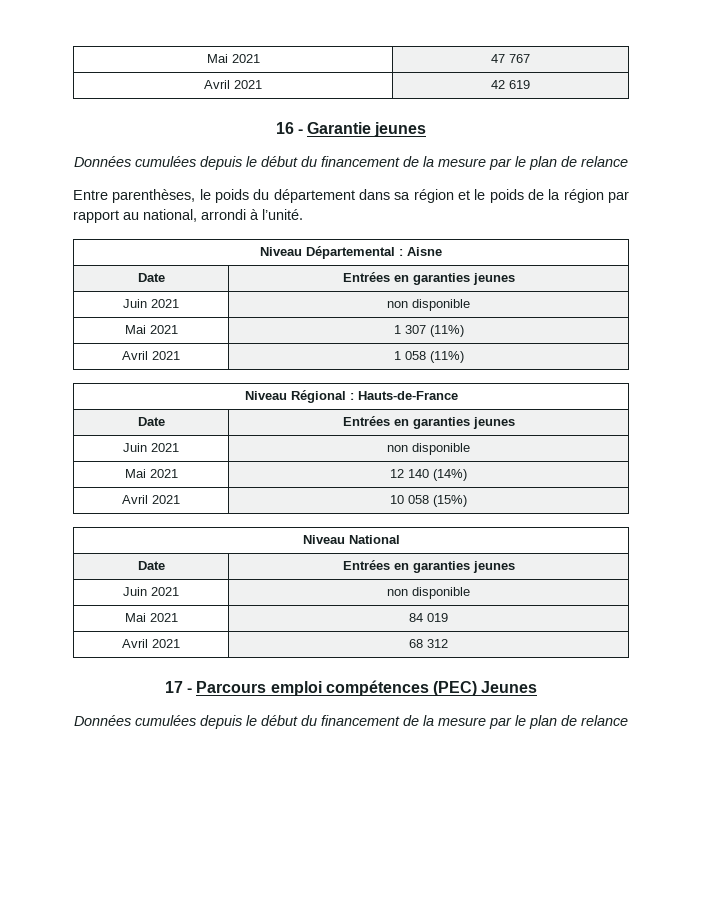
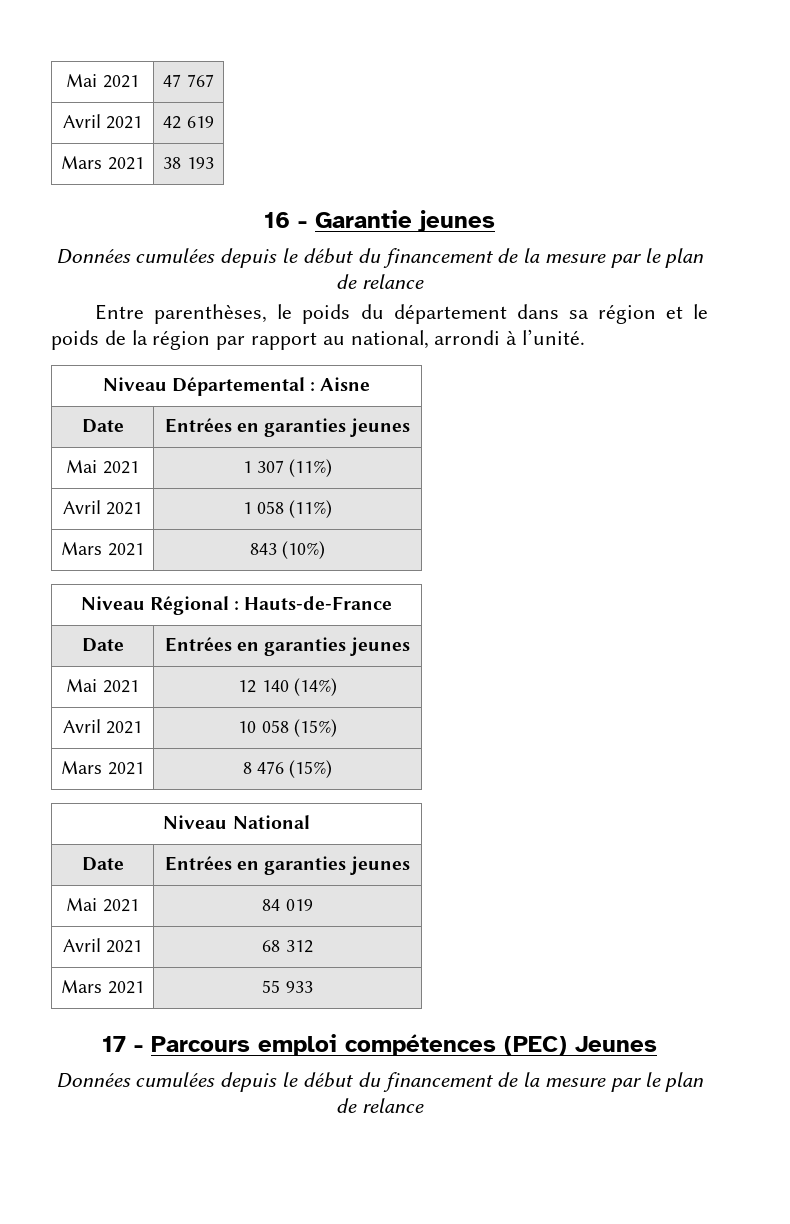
+ Mars 2021 | 38 193
  Niveau Départemental : Aisne
  Date | Entrées en garanties jeunes
- Juin 2021 | non disponible
+ Mars 2021 | 843 (10%)
  Niveau Régional : Hauts-de-France
  Date | Entrées en garanties jeunes
- Juin 2021 | non disponible
+ Mars 2021 | 8 476 (15%)
  Niveau National
  Date | Entrées en garanties jeunes
- Juin 2021 | non disponible
+ Mars 2021 | 55 933

